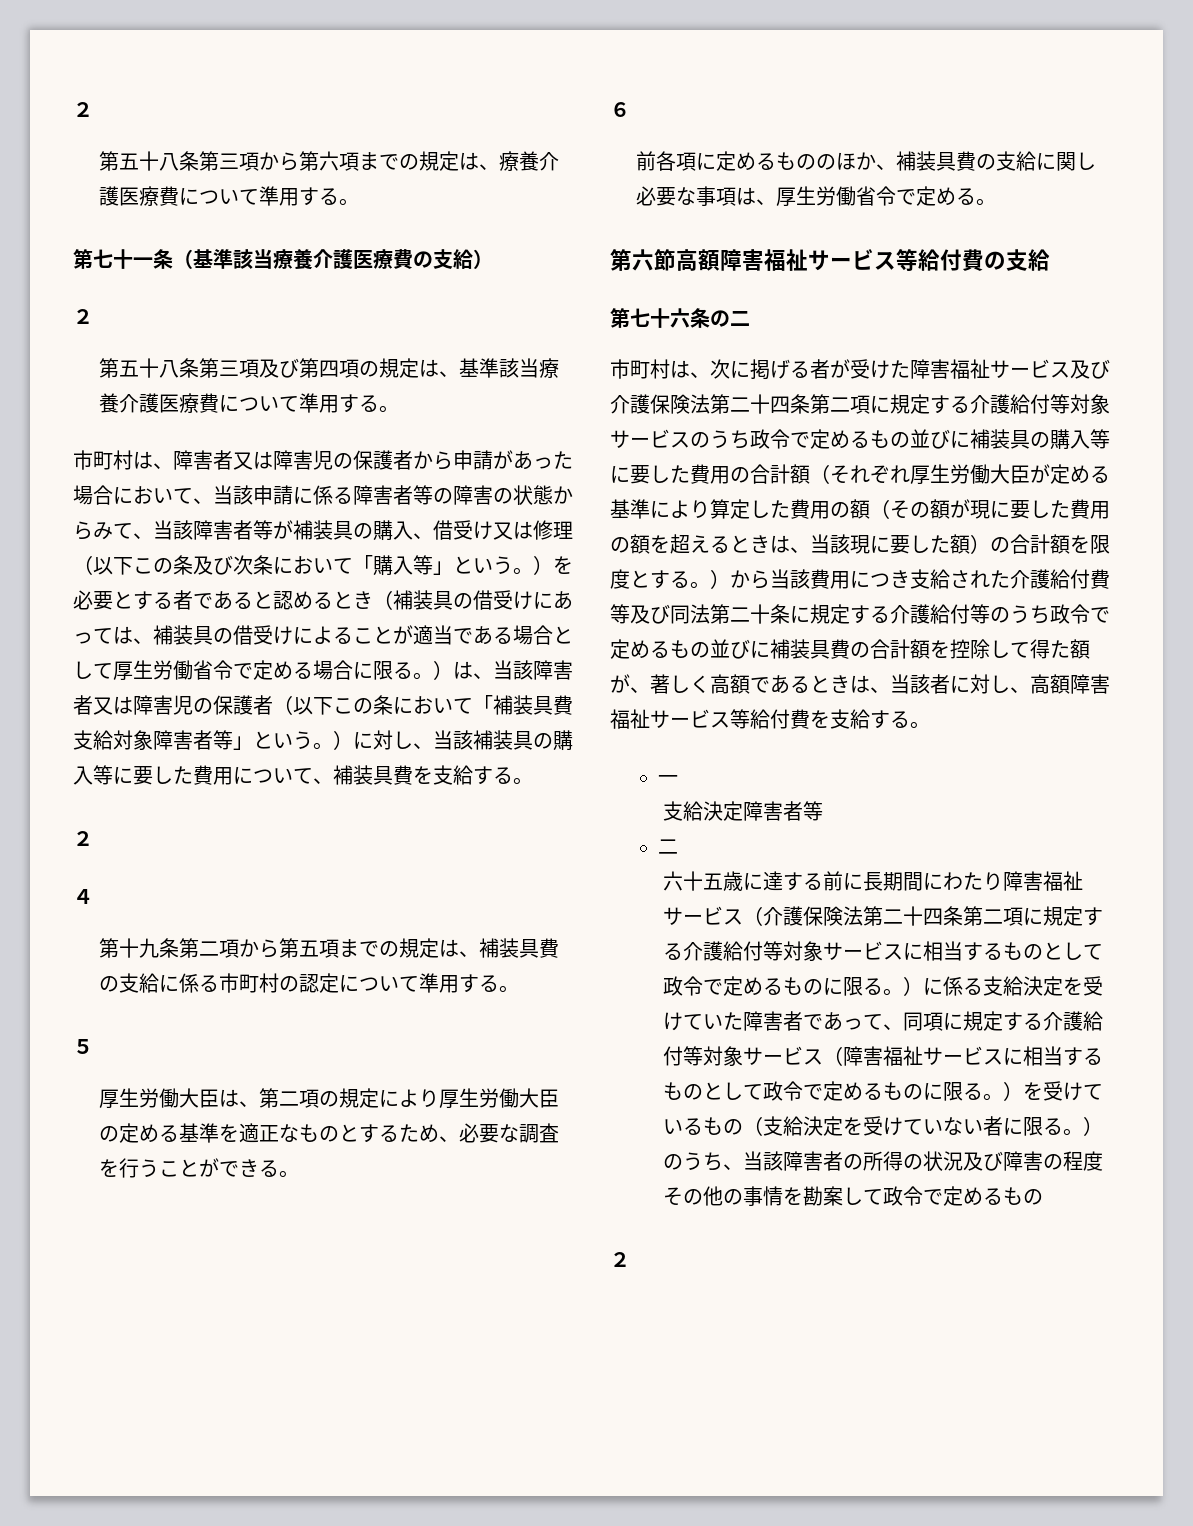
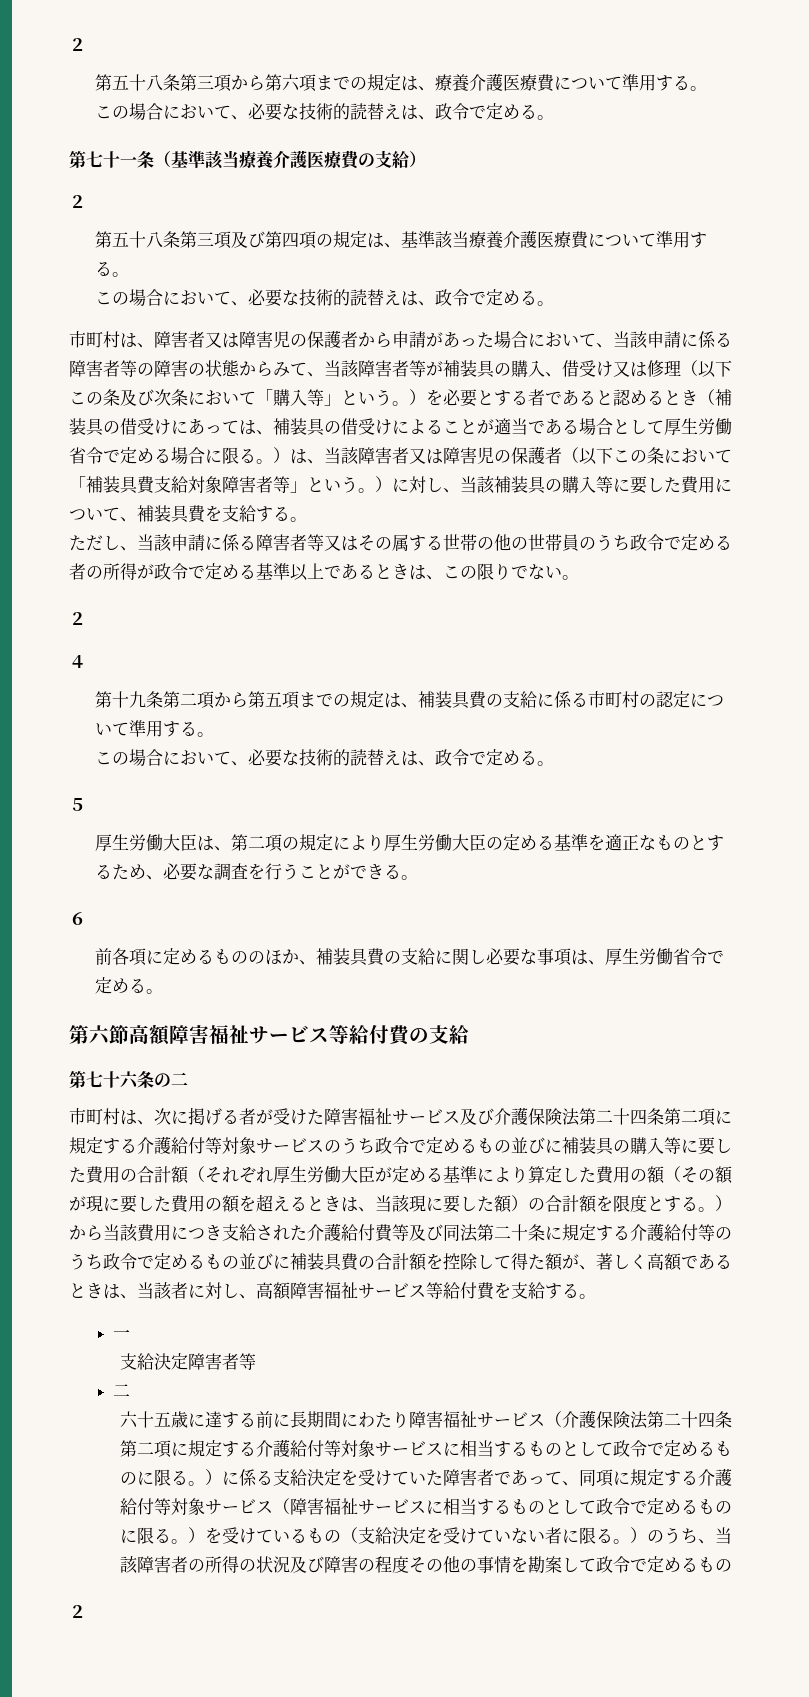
  第五十八条第三項から第六項までの規定は、療養介護医療費について準用する。
+ この場合において、必要な技術的読替えは、政令で定める。
  第五十八条第三項及び第四項の規定は、基準該当療養介護医療費について準用する。
+ この場合において、必要な技術的読替えは、政令で定める。
+ ただし、当該申請に係る障害者等又はその属する世帯の他の世帯員のうち政令で定める者の所得が政令で定める基準以上であるときは、この限りでない。
  第十九条第二項から第五項までの規定は、補装具費の支給に係る市町村の認定について準用する。
+ この場合において、必要な技術的読替えは、政令で定める。

